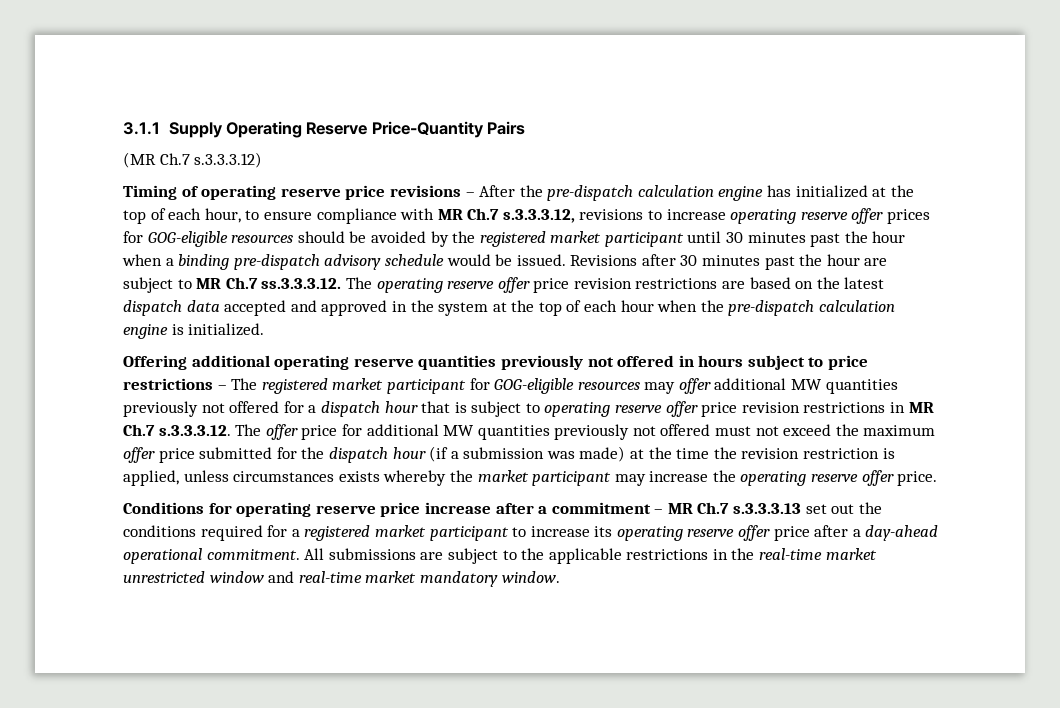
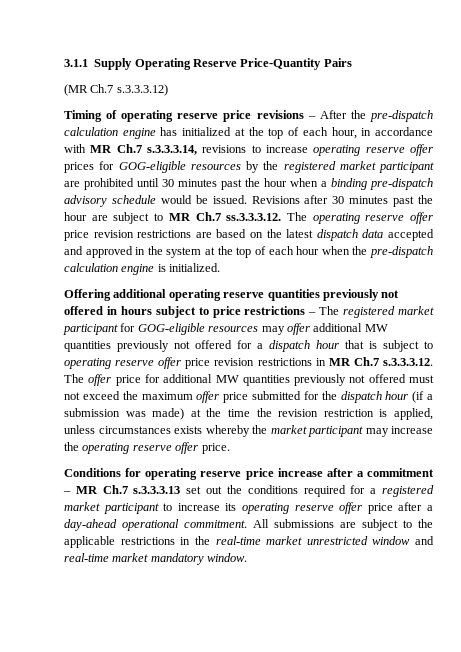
- Timing of operating reserve price revisions – After the pre-dispatch calculation engine has initialized at the top of each hour, to ensure compliance with MR Ch.7 s.3.3.3.12, revisions to increase operating reserve offer prices for GOG-eligible resources should be avoided by the registered market participant until 30 minutes past the hour when a binding pre-dispatch advisory schedule would be issued.
+ Timing of operating reserve price revisions – After the pre-dispatch calculation engine has initialized at the top of each hour, in accordance with MR Ch.7 s.3.3.3.14, revisions to increase operating reserve offer prices for GOG-eligible resources by the registered market participant are prohibited until 30 minutes past the hour when a binding pre-dispatch advisory schedule would be issued.

